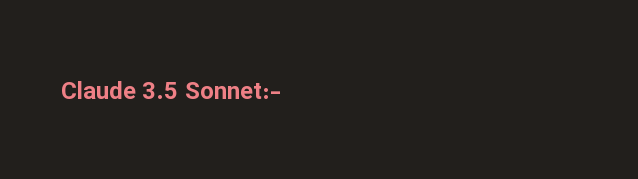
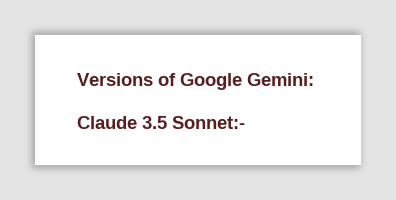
+ Versions of Google Gemini:

